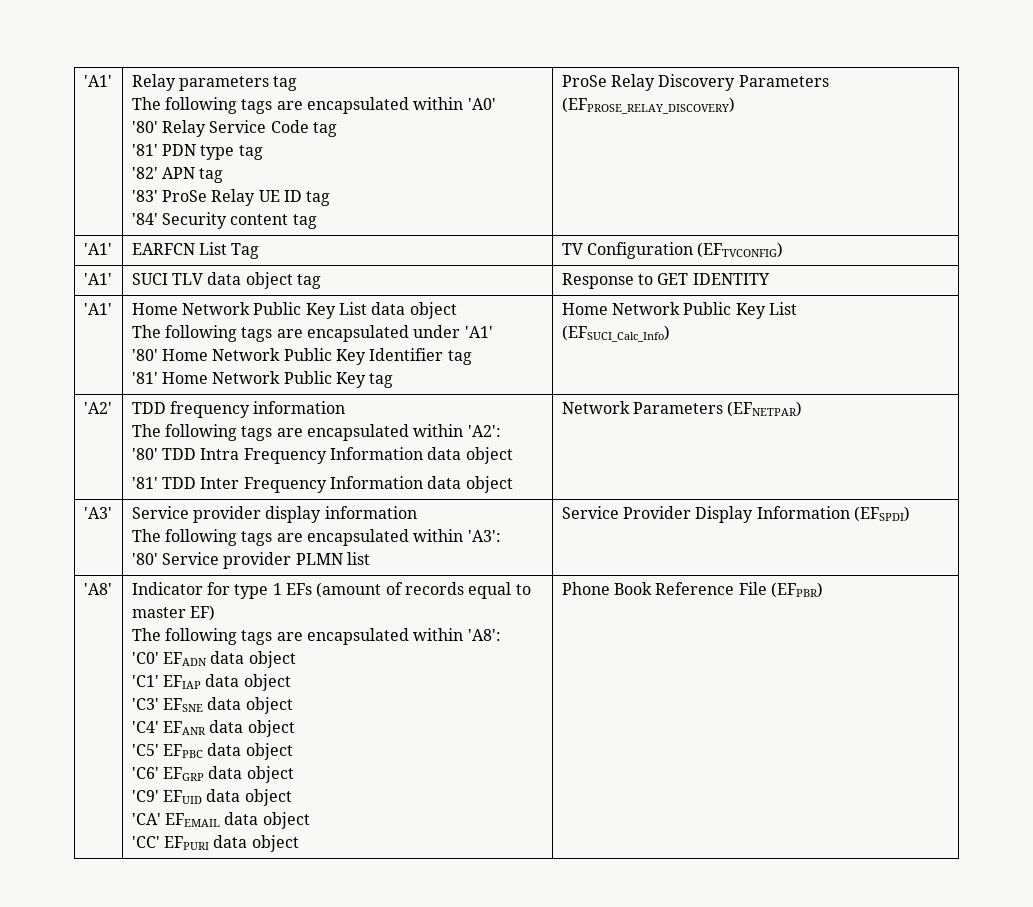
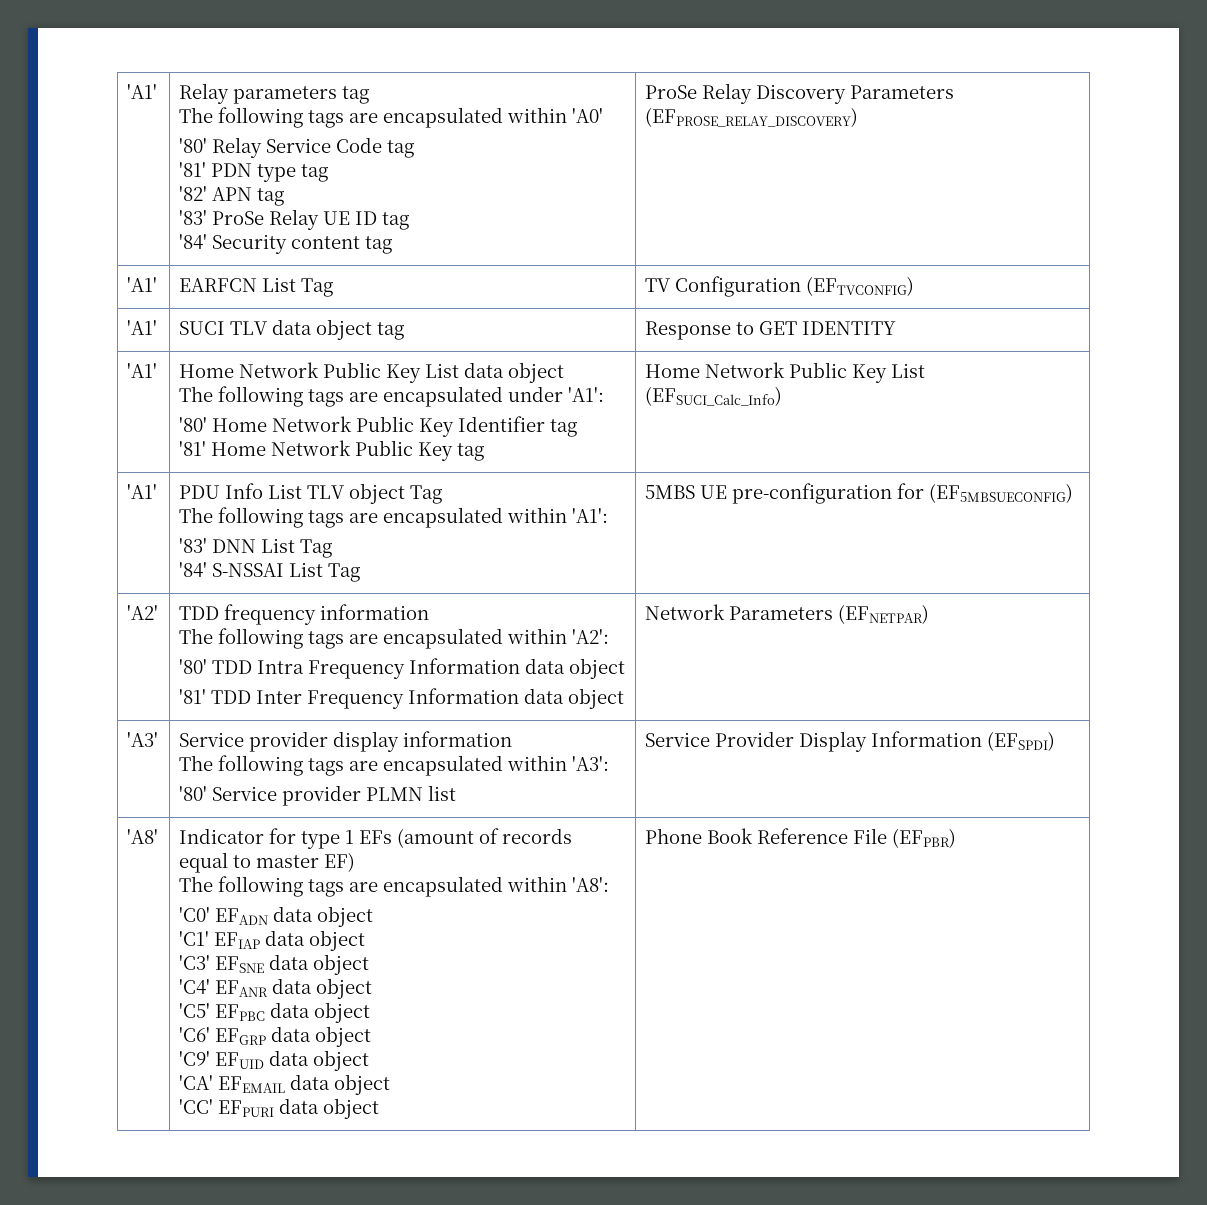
  'A1' | Home Network Public Key List data object
- The following tags are encapsulated under 'A1'
+ The following tags are encapsulated under 'A1':
+ 'A1' | PDU Info List TLV object Tag
+ The following tags are encapsulated within 'A1':
+ '83' DNN List Tag
+ '84' S-NSSAI List Tag | 5MBS UE pre-configuration for (EF5MBSUECONFIG)

